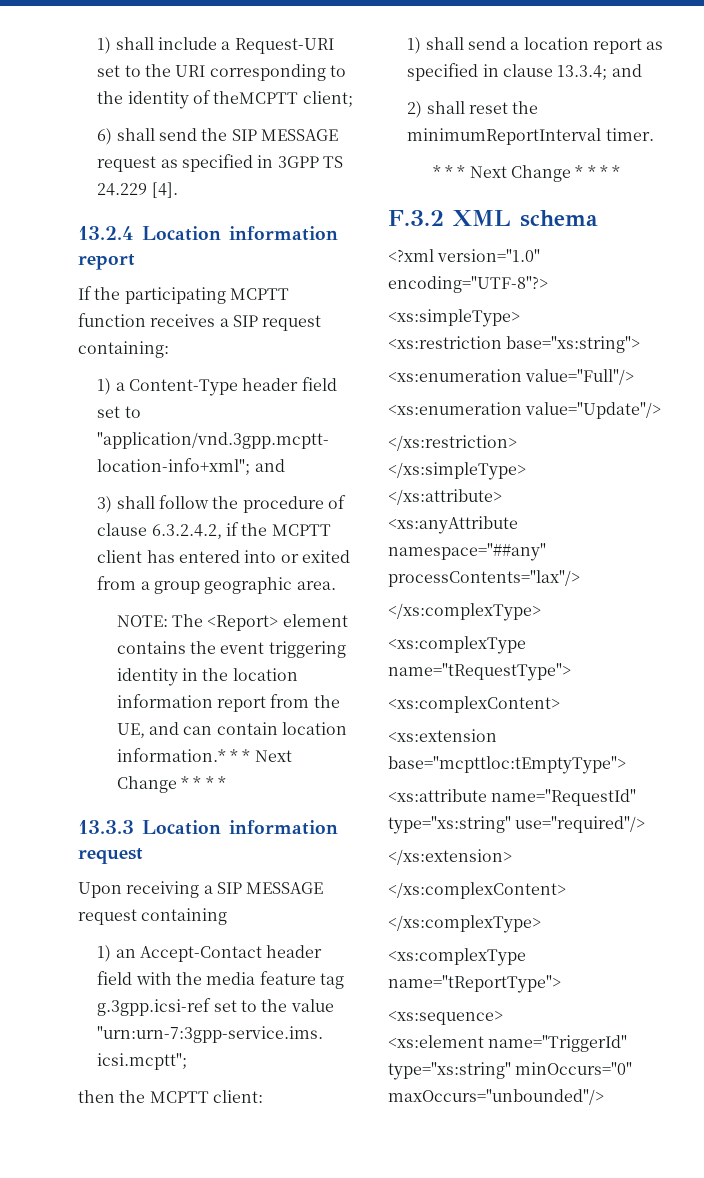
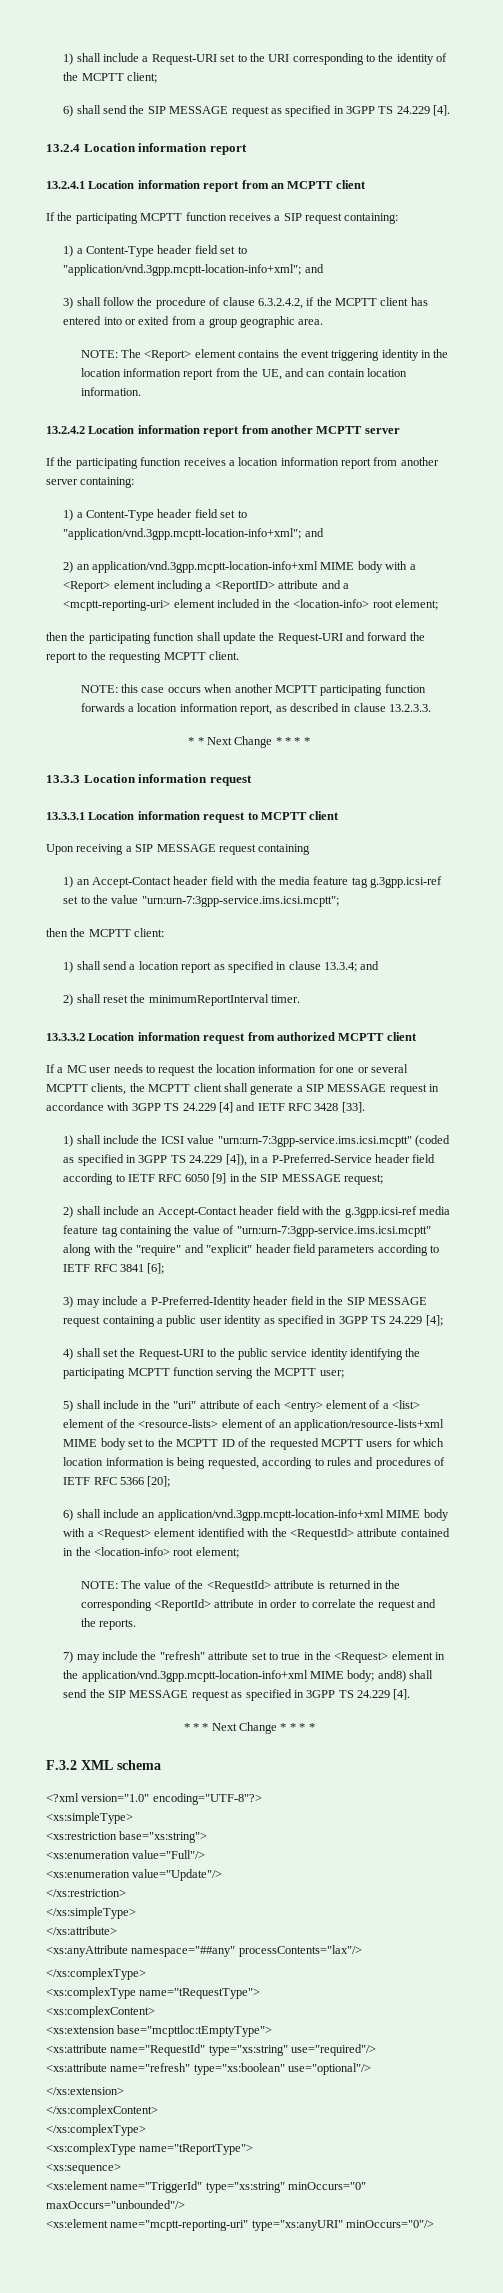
- 1) shall include a Request-URI set to the URI corresponding to the identity of theMCPTT client;
+ 1) shall include a Request-URI set to the URI corresponding to the identity of the MCPTT client;
+ 13.2.4.1 Location information report from an MCPTT client
- NOTE: The <Report> element contains the event triggering identity in the location information report from the UE, and can contain location information.* * * Next Change * * * *
+ NOTE: The <Report> element contains the event triggering identity in the location information report from the UE, and can contain location information.
+ 13.2.4.2 Location information report from another MCPTT server
+ If the participating function receives a location information report from another server containing:
+ 1) a Content-Type header field set to "application/vnd.3gpp.mcptt-location-info+xml"; and
+ 2) an application/vnd.3gpp.mcptt-location-info+xml MIME body with a <Report> element including a <ReportID> attribute and a <mcptt-reporting-uri> element included in the <location-info> root element;
+ then the participating function shall update the Request-URI and forward the report to the requesting MCPTT client.
+ NOTE: this case occurs when another MCPTT participating function forwards a location information report, as described in clause 13.2.3.3.
+ * * Next Change * * * *
+ 13.3.3.1 Location information request to MCPTT client
+ 13.3.3.2 Location information request from authorized MCPTT client
+ If a MC user needs to request the location information for one or several MCPTT clients, the MCPTT client shall generate a SIP MESSAGE request in accordance with 3GPP TS 24.229 [4] and IETF RFC 3428 [33].
+ 1) shall include the ICSI value "urn:urn-7:3gpp-service.ims.icsi.mcptt" (coded as specified in 3GPP TS 24.229 [4]), in a P-Preferred-Service header field according to IETF RFC 6050 [9] in the SIP MESSAGE request;
+ 2) shall include an Accept-Contact header field with the g.3gpp.icsi-ref media feature tag containing the value of "urn:urn-7:3gpp-service.ims.icsi.mcptt" along with the "require" and "explicit" header field parameters according to IETF RFC 3841 [6];
+ 3) may include a P-Preferred-Identity header field in the SIP MESSAGE request containing a public user identity as specified in 3GPP TS 24.229 [4];
+ 4) shall set the Request-URI to the public service identity identifying the participating MCPTT function serving the MCPTT user;
+ 5) shall include in the "uri" attribute of each <entry> element of a <list> element of the <resource-lists> element of an application/resource-lists+xml MIME body set to the MCPTT ID of the requested MCPTT users for which location information is being requested, according to rules and procedures of IETF RFC 5366 [20];
+ 6) shall include an application/vnd.3gpp.mcptt-location-info+xml MIME body with a <Request> element identified with the <RequestId> attribute contained in the <location-info> root element;
+ NOTE: The value of the <RequestId> attribute is returned in the corresponding <ReportId> attribute in order to correlate the request and the reports.
+ 7) may include the "refresh" attribute set to true in the <Request> element in the application/vnd.3gpp.mcptt-location-info+xml MIME body; and8) shall send the SIP MESSAGE request as specified in 3GPP TS 24.229 [4].
+ <xs:attribute name="refresh" type="xs:boolean" use="optional"/>
+ <xs:element name="mcptt-reporting-uri" type="xs:anyURI" minOccurs="0"/>

